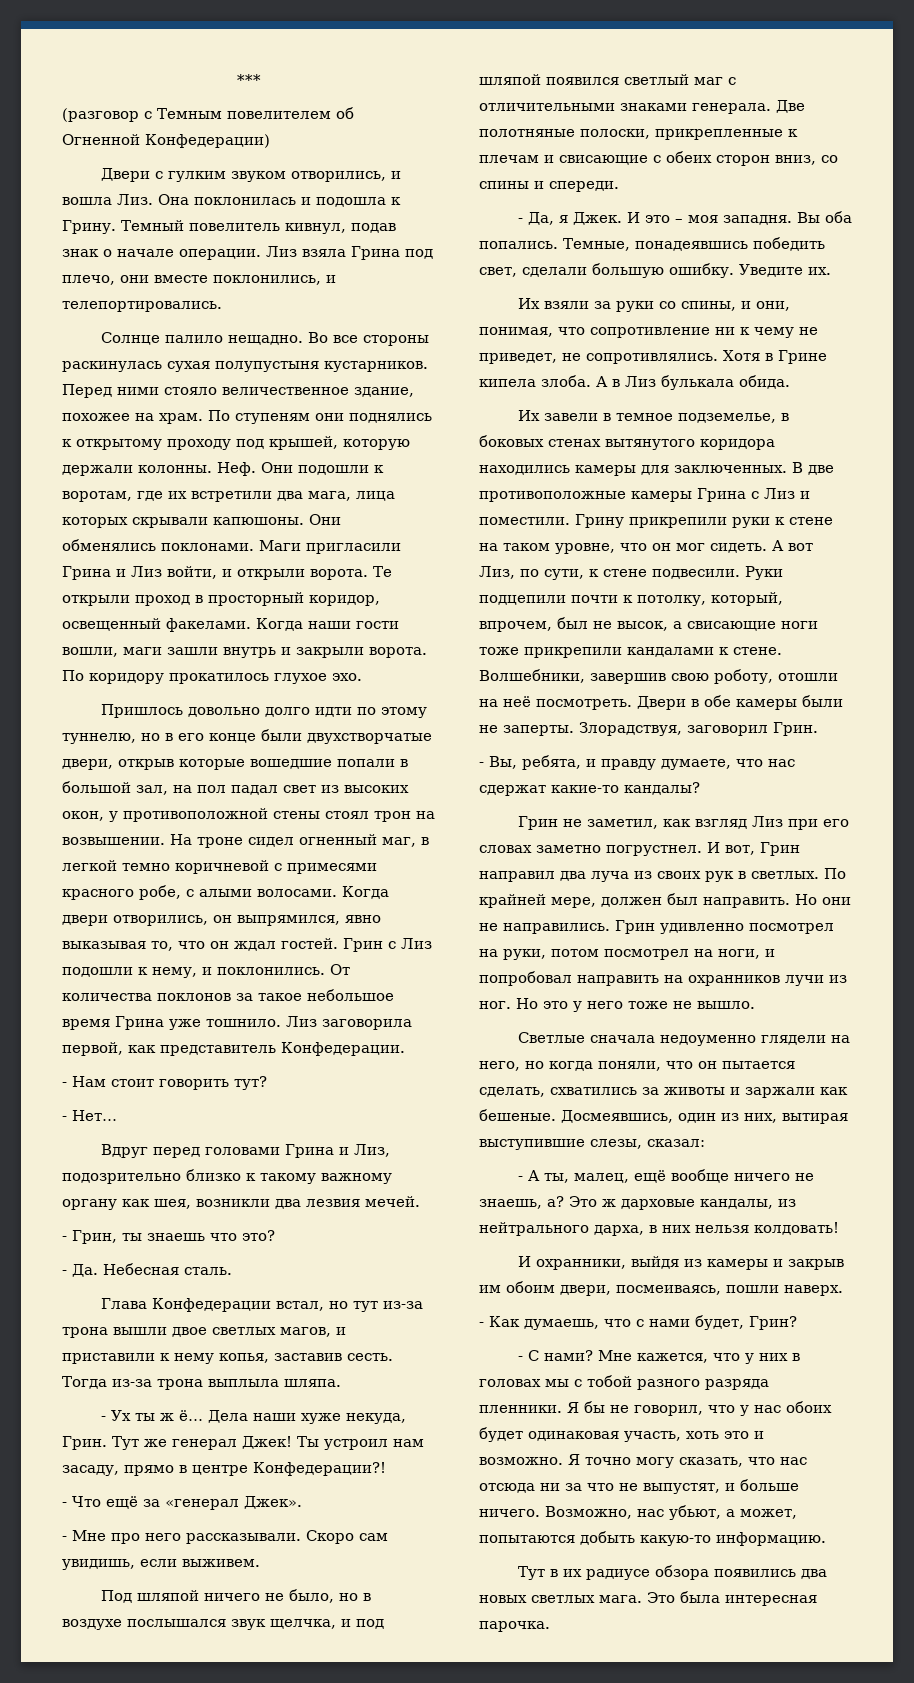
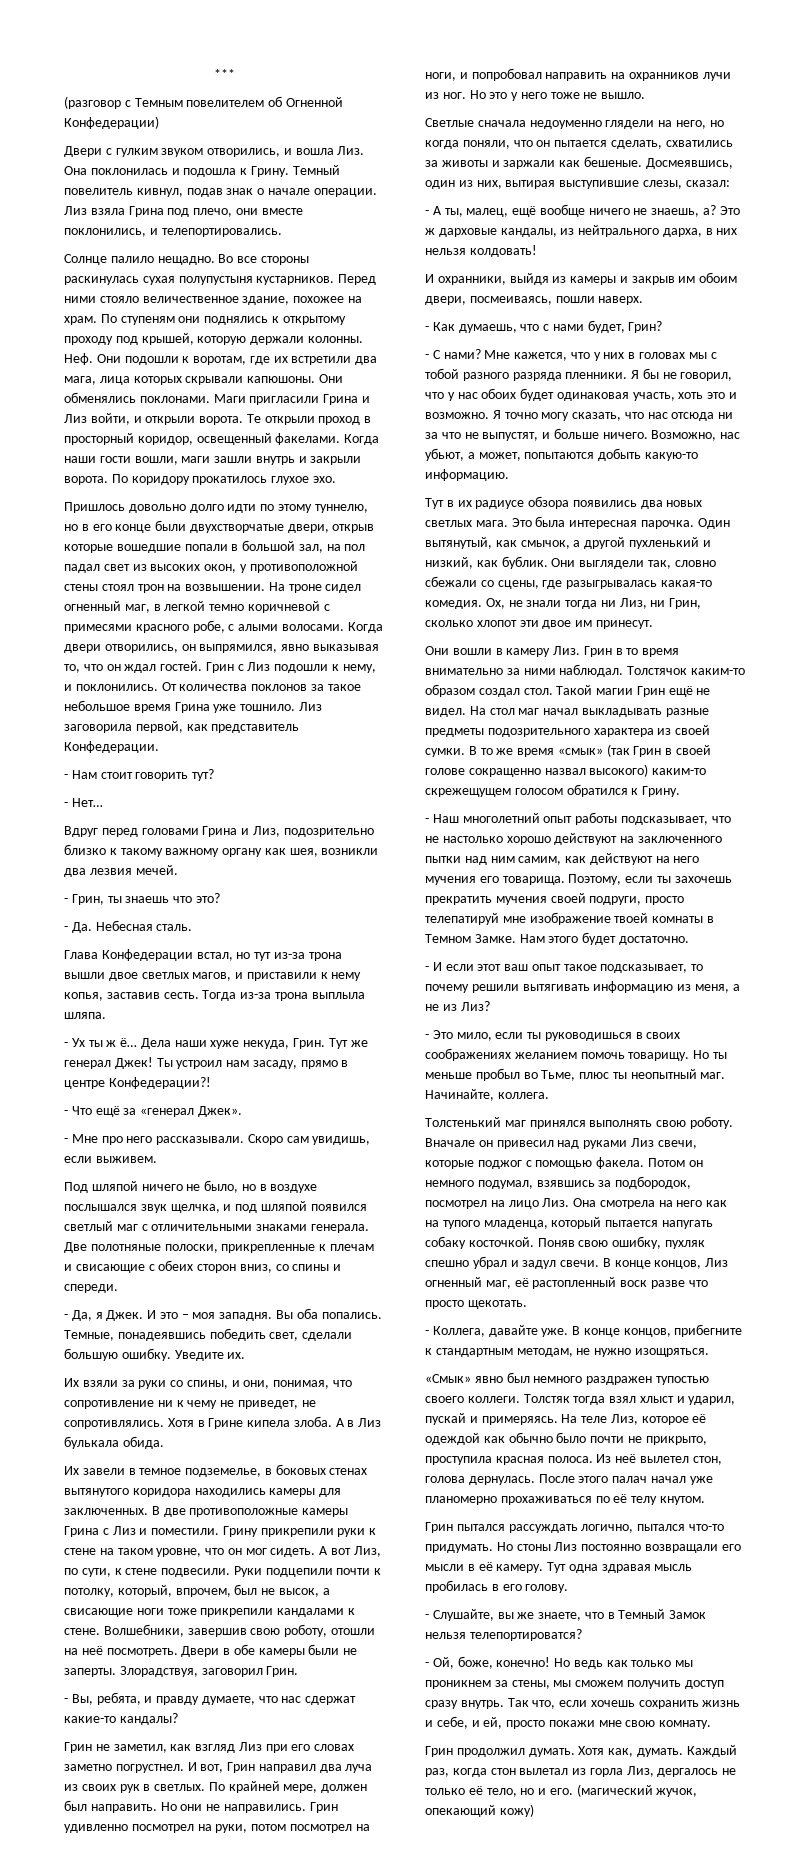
+ Один вытянутый, как смычок, а другой пухленький и низкий, как бублик. Они выглядели так, словно сбежали со сцены, где разыгрывалась какая-то комедия. Ох, не знали тогда ни Лиз, ни Грин, сколько хлопот эти двое им принесут.
+ Они вошли в камеру Лиз. Грин в то время внимательно за ними наблюдал. Толстячок каким-то образом создал стол. Такой магии Грин ещё не видел. На стол маг начал выкладывать разные предметы подозрительного характера из своей сумки. В то же время «смык» (так Грин в своей голове сокращенно назвал высокого) каким-то скрежещущем голосом обратился к Грину.
+ - Наш многолетний опыт работы подсказывает, что не настолько хорошо действуют на заключенного пытки над ним самим, как действуют на него мучения его товарища. Поэтому, если ты захочешь прекратить мучения своей подруги, просто телепатируй мне изображение твоей комнаты в Темном Замке. Нам этого будет достаточно.
+ - И если этот ваш опыт такое подсказывает, то почему решили вытягивать информацию из меня, а не из Лиз?
+ - Это мило, если ты руководишься в своих соображениях желанием помочь товарищу. Но ты меньше пробыл во Тьме, плюс ты неопытный маг. Начинайте, коллега.
+ Толстенький маг принялся выполнять свою роботу. Вначале он привесил над руками Лиз свечи, которые поджог с помощью факела. Потом он немного подумал, взявшись за подбородок, посмотрел на лицо Лиз. Она смотрела на него как на тупого младенца, который пытается напугать собаку косточкой. Поняв свою ошибку, пухляк спешно убрал и задул свечи. В конце концов, Лиз огненный маг, её растопленный воск разве что просто щекотать.
+ - Коллега, давайте уже. В конце концов, прибегните к стандартным методам, не нужно изощряться.
+ «Смык» явно был немного раздражен тупостью своего коллеги. Толстяк тогда взял хлыст и ударил, пускай и примеряясь. На теле Лиз, которое её одеждой как обычно было почти не прикрыто, проступила красная полоса. Из неё вылетел стон, голова дернулась. После этого палач начал уже планомерно прохаживаться по её телу кнутом.
+ Грин пытался рассуждать логично, пытался что-то придумать. Но стоны Лиз постоянно возвращали его мысли в её камеру. Тут одна здравая мысль пробилась в его голову.
+ - Слушайте, вы же знаете, что в Темный Замок нельзя телепортироватся?
+ - Ой, боже, конечно! Но ведь как только мы проникнем за стены, мы сможем получить доступ сразу внутрь. Так что, если хочешь сохранить жизнь и себе, и ей, просто покажи мне свою комнату.
+ Грин продолжил думать. Хотя как, думать. Каждый раз, когда стон вылетал из горла Лиз, дергалось не только её тело, но и его. (магический жучок, опекающий кожу)

